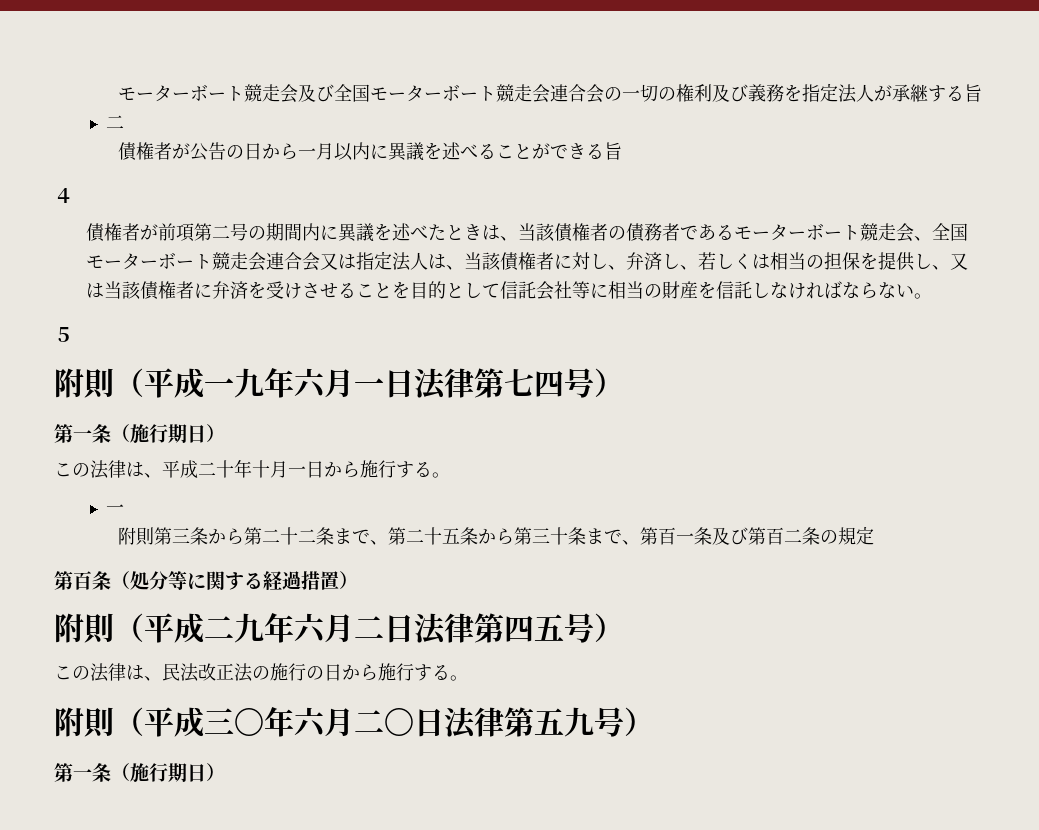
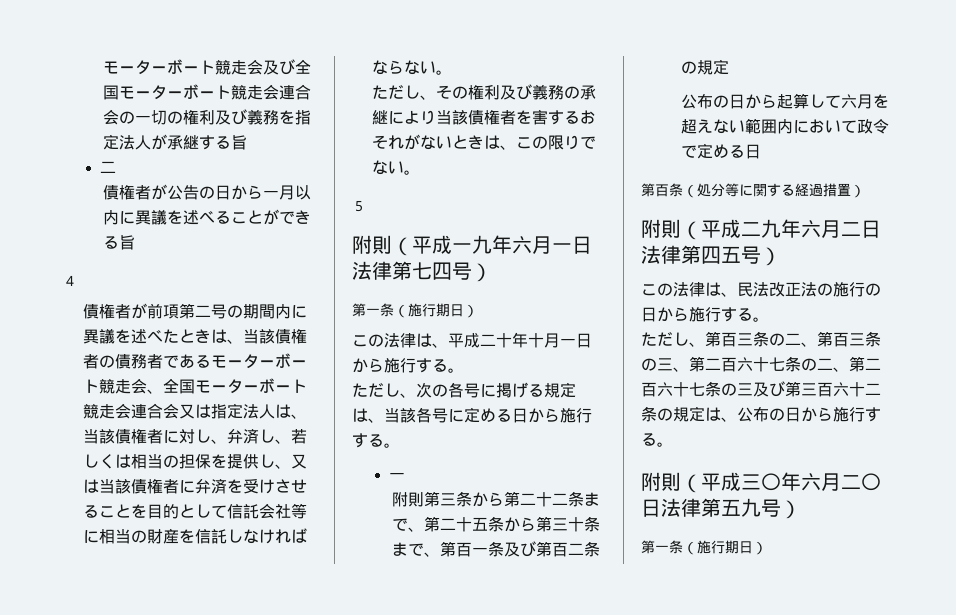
+ ただし、その権利及び義務の承継により当該債権者を害するおそれがないときは、この限りでない。
+ ただし、次の各号に掲げる規定は、当該各号に定める日から施行する。
+ 公布の日から起算して六月を超えない範囲内において政令で定める日
+ ただし、第百三条の二、第百三条の三、第二百六十七条の二、第二百六十七条の三及び第三百六十二条の規定は、公布の日から施行する。

